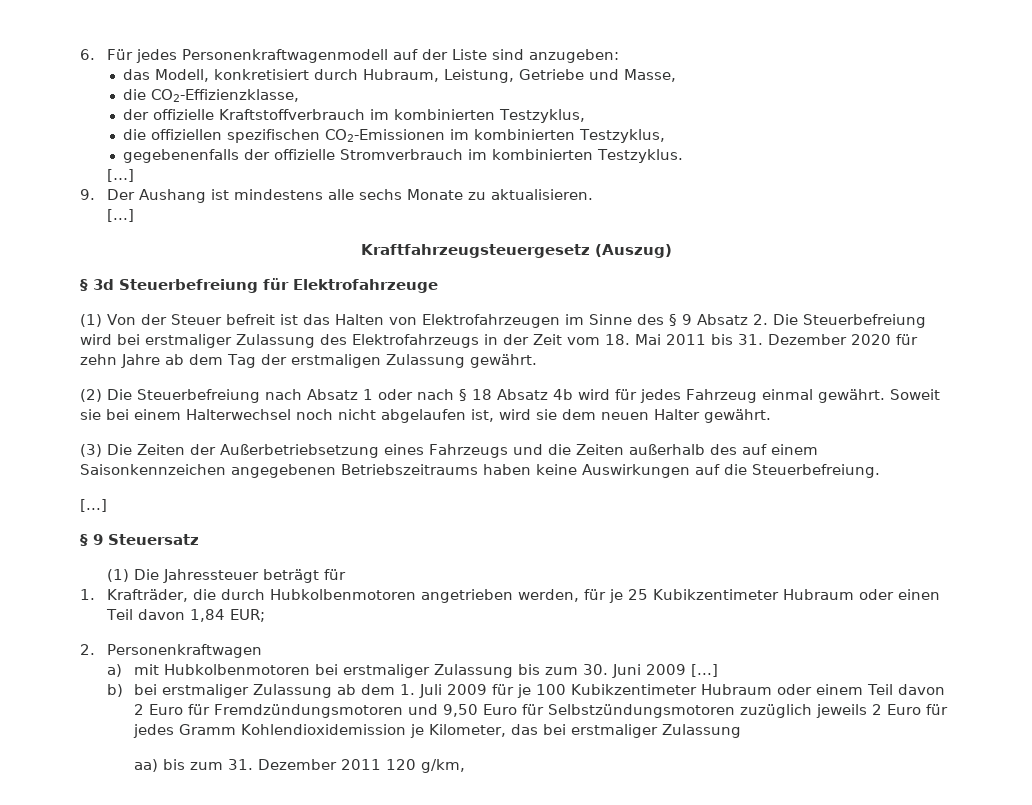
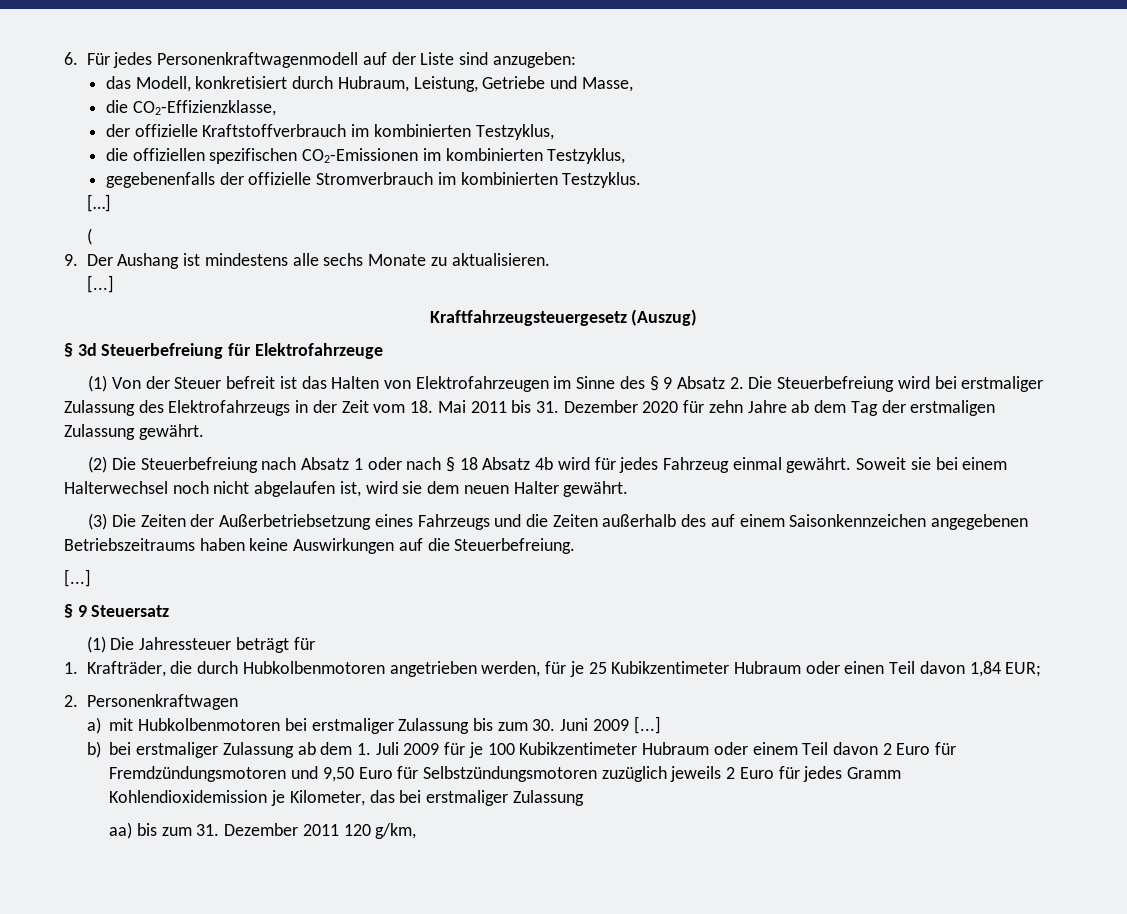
+ (

